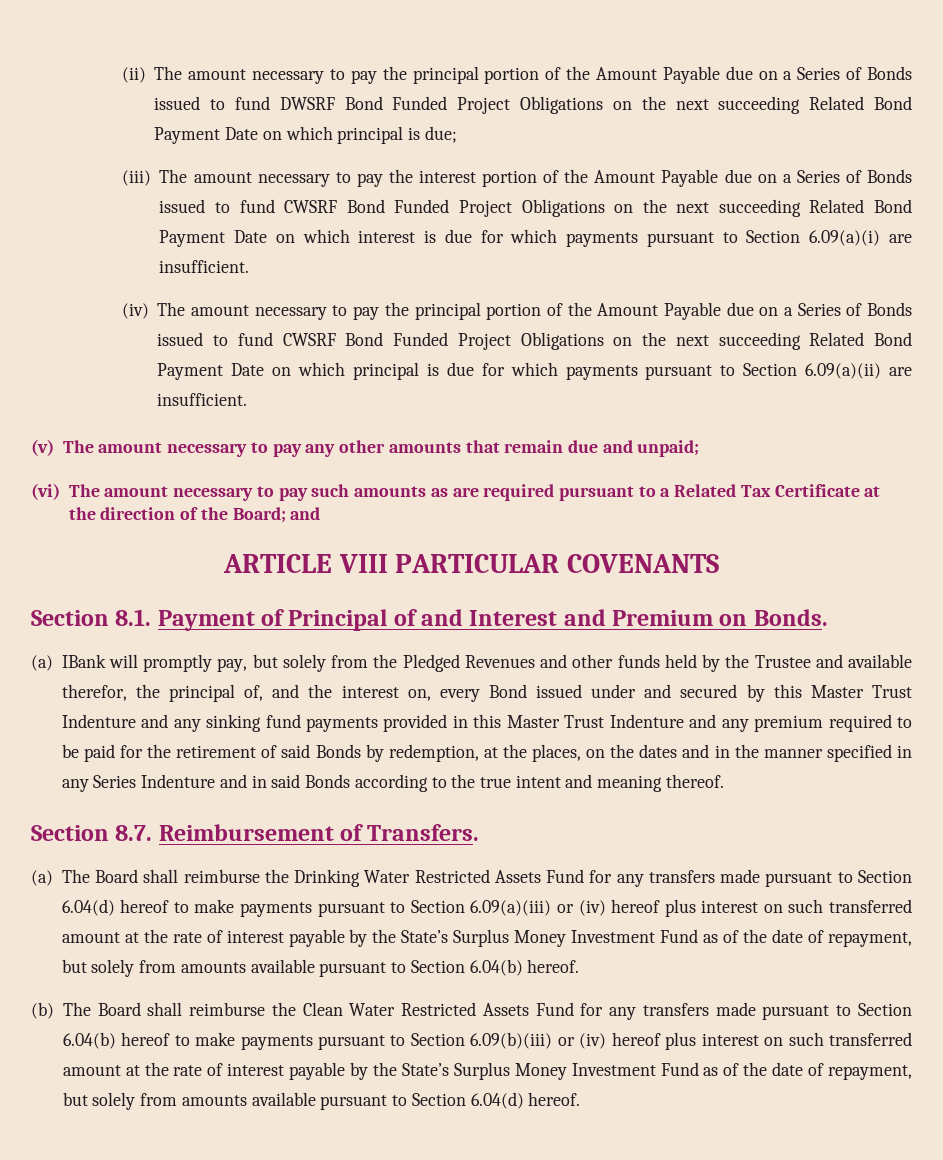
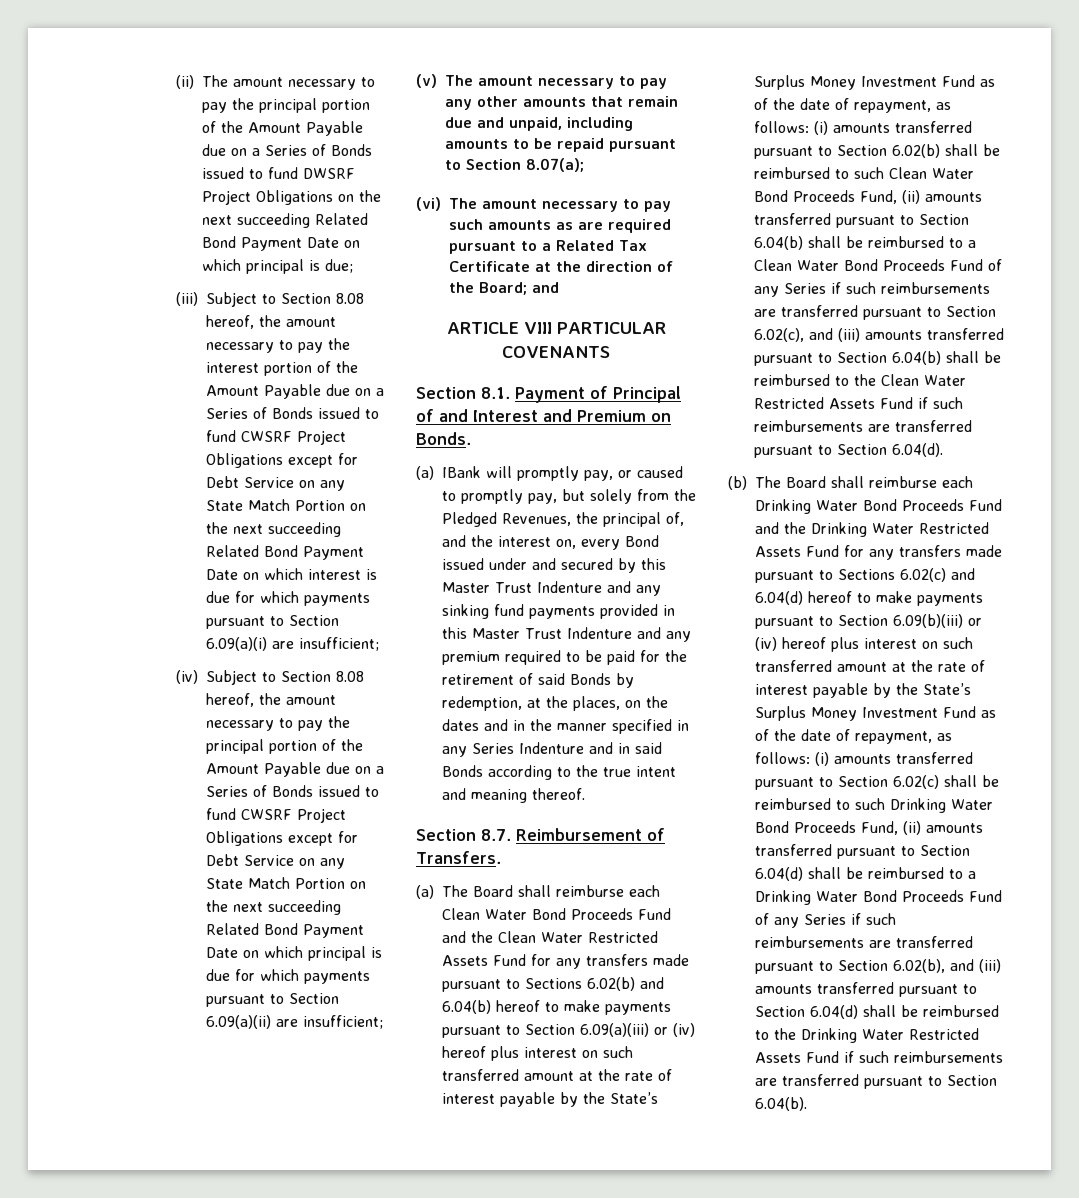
- (ii) The amount necessary to pay the principal portion of the Amount Payable due on a Series of Bonds issued to fund DWSRF Bond Funded Project Obligations on the next succeeding Related Bond Payment Date on which principal is due;
+ (ii) The amount necessary to pay the principal portion of the Amount Payable due on a Series of Bonds issued to fund DWSRF Project Obligations on the next succeeding Related Bond Payment Date on which principal is due;
- (iii) The amount necessary to pay the interest portion of the Amount Payable due on a Series of Bonds issued to fund CWSRF Bond Funded Project Obligations on the next succeeding Related Bond Payment Date on which interest is due for which payments pursuant to Section 6.09(a)(i) are insufficient.
- (iv) The amount necessary to pay the principal portion of the Amount Payable due on a Series of Bonds issued to fund CWSRF Bond Funded Project Obligations on the next succeeding Related Bond Payment Date on which principal is due for which payments pursuant to Section 6.09(a)(ii) are insufficient.
+ (iii) Subject to Section 8.08 hereof, the amount necessary to pay the interest portion of the Amount Payable due on a Series of Bonds issued to fund CWSRF Project Obligations except for Debt Service on any State Match Portion on the next succeeding Related Bond Payment Date on which interest is due for which payments pursuant to Section 6.09(a)(i) are insufficient;
+ (iv) Subject to Section 8.08 hereof, the amount necessary to pay the principal portion of the Amount Payable due on a Series of Bonds issued to fund CWSRF Project Obligations except for Debt Service on any State Match Portion on the next succeeding Related Bond Payment Date on which principal is due for which payments pursuant to Section 6.09(a)(ii) are insufficient;
- (v) The amount necessary to pay any other amounts that remain due and unpaid;
+ (v) The amount necessary to pay any other amounts that remain due and unpaid, including amounts to be repaid pursuant to Section 8.07(a);
- (a) IBank will promptly pay, but solely from the Pledged Revenues and other funds held by the Trustee and available therefor, the principal of, and the interest on, every Bond issued under and secured by this Master Trust Indenture and any sinking fund payments provided in this Master Trust Indenture and any premium required to be paid for the retirement of said Bonds by redemption, at the places, on the dates and in the manner specified in any Series Indenture and in said Bonds according to the true intent and meaning thereof.
+ (a) IBank will promptly pay, or caused to promptly pay, but solely from the Pledged Revenues, the principal of, and the interest on, every Bond issued under and secured by this Master Trust Indenture and any sinking fund payments provided in this Master Trust Indenture and any premium required to be paid for the retirement of said Bonds by redemption, at the places, on the dates and in the manner specified in any Series Indenture and in said Bonds according to the true intent and meaning thereof.
- (a) The Board shall reimburse the Drinking Water Restricted Assets Fund for any transfers made pursuant to Section 6.04(d) hereof to make payments pursuant to Section 6.09(a)(iii) or (iv) hereof plus interest on such transferred amount at the rate of interest payable by the State’s Surplus Money Investment Fund as of the date of repayment, but solely from amounts available pursuant to Section 6.04(b) hereof.
+ (a) The Board shall reimburse each Clean Water Bond Proceeds Fund and the Clean Water Restricted Assets Fund for any transfers made pursuant to Sections 6.02(b) and 6.04(b) hereof to make payments pursuant to Section 6.09(a)(iii) or (iv) hereof plus interest on such transferred amount at the rate of interest payable by the State’s Surplus Money Investment Fund as of the date of repayment, as follows: (i) amounts transferred pursuant to Section 6.02(b) shall be reimbursed to such Clean Water Bond Proceeds Fund, (ii) amounts transferred pursuant to Section 6.04(b) shall be reimbursed to a Clean Water Bond Proceeds Fund of any Series if such reimbursements are transferred pursuant to Section 6.02(c), and (iii) amounts transferred pursuant to Section 6.04(b) shall be reimbursed to the Clean Water Restricted Assets Fund if such reimbursements are transferred pursuant to Section 6.04(d).
- (b) The Board shall reimburse the Clean Water Restricted Assets Fund for any transfers made pursuant to Section 6.04(b) hereof to make payments pursuant to Section 6.09(b)(iii) or (iv) hereof plus interest on such transferred amount at the rate of interest payable by the State’s Surplus Money Investment Fund as of the date of repayment, but solely from amounts available pursuant to Section 6.04(d) hereof.
+ (b) The Board shall reimburse each Drinking Water Bond Proceeds Fund and the Drinking Water Restricted Assets Fund for any transfers made pursuant to Sections 6.02(c) and 6.04(d) hereof to make payments pursuant to Section 6.09(b)(iii) or (iv) hereof plus interest on such transferred amount at the rate of interest payable by the State’s Surplus Money Investment Fund as of the date of repayment, as follows: (i) amounts transferred pursuant to Section 6.02(c) shall be reimbursed to such Drinking Water Bond Proceeds Fund, (ii) amounts transferred pursuant to Section 6.04(d) shall be reimbursed to a Drinking Water Bond Proceeds Fund of any Series if such reimbursements are transferred pursuant to Section 6.02(b), and (iii) amounts transferred pursuant to Section 6.04(d) shall be reimbursed to the Drinking Water Restricted Assets Fund if such reimbursements are transferred pursuant to Section 6.04(b).

